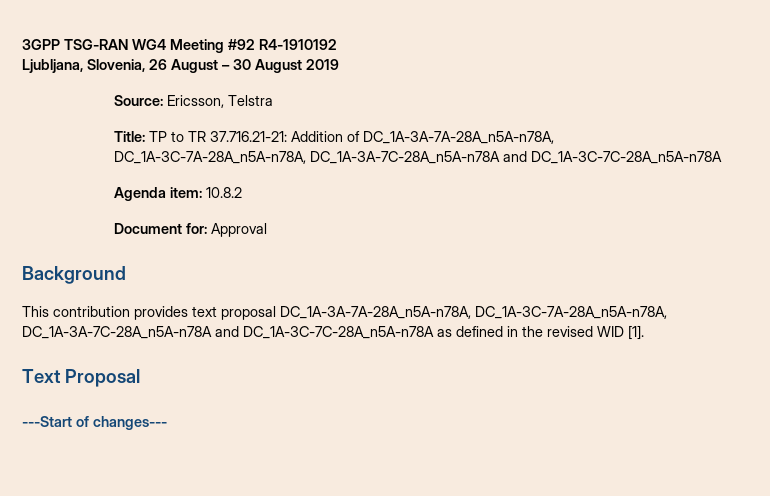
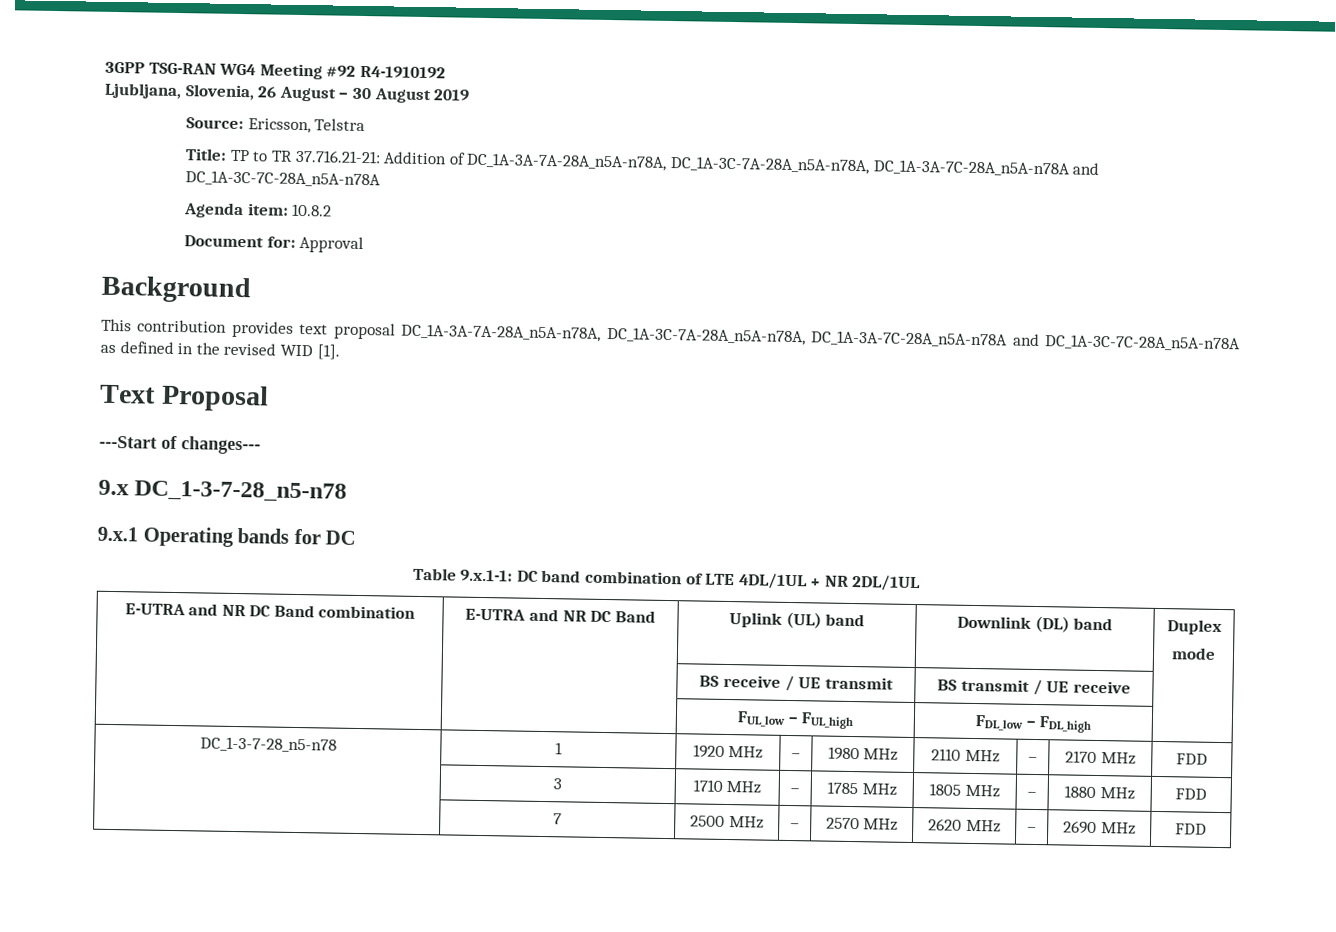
+ 9.x DC_1-3-7-28_n5-n78
+ 9.x.1 Operating bands for DC
+ Table 9.x.1-1: DC band combination of LTE 4DL/1UL + NR 2DL/1UL
+ E-UTRA and NR DC Band combination | E-UTRA and NR DC Band | Uplink (UL) band | Downlink (DL) band | Duplex
+ mode
+ | | BS receive / UE transmit | BS transmit / UE receive |
+ | | FUL_low – FUL_high | FDL_low – FDL_high |
+ DC_1-3-7-28_n5-n78 | 1 | 1920 MHz | – | 1980 MHz | 2110 MHz | – | 2170 MHz | FDD
+ | 3 | 1710 MHz | – | 1785 MHz | 1805 MHz | – | 1880 MHz | FDD
+ | 7 | 2500 MHz | – | 2570 MHz | 2620 MHz | – | 2690 MHz | FDD

